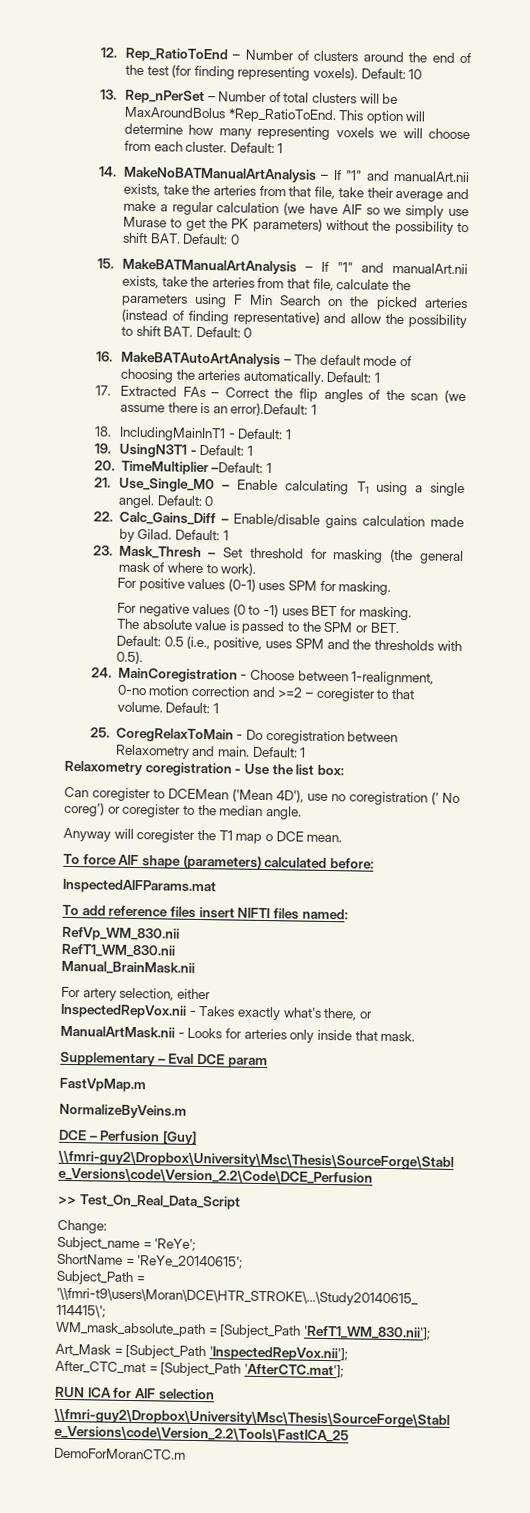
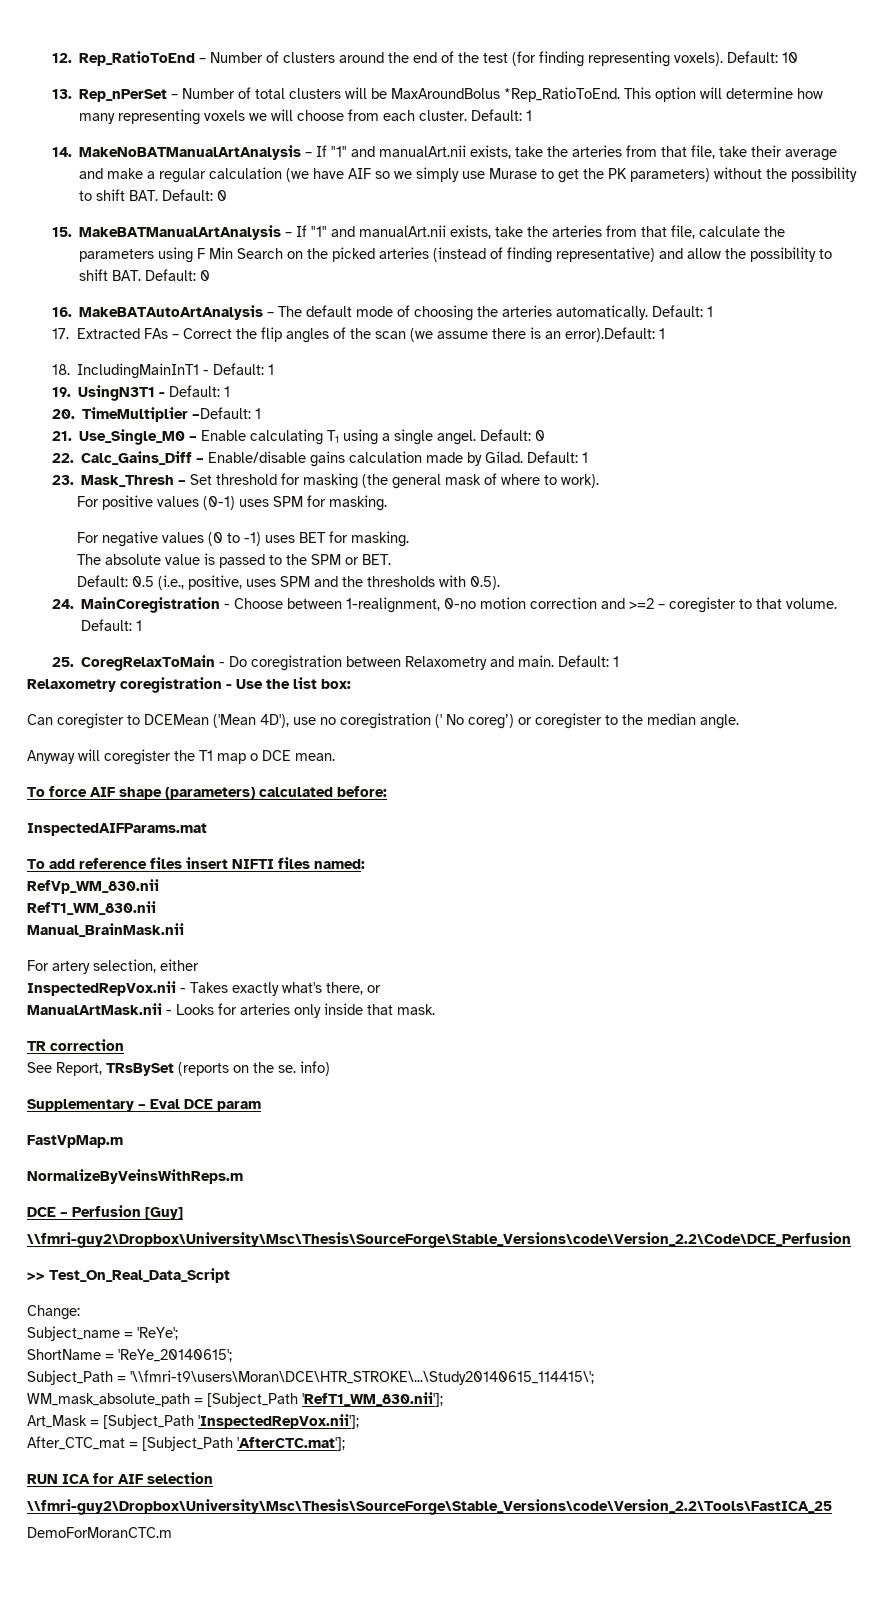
+ TR correction
+ See Report, TRsBySet (reports on the se. info)
- NormalizeByVeins.m
+ NormalizeByVeinsWithReps.m

